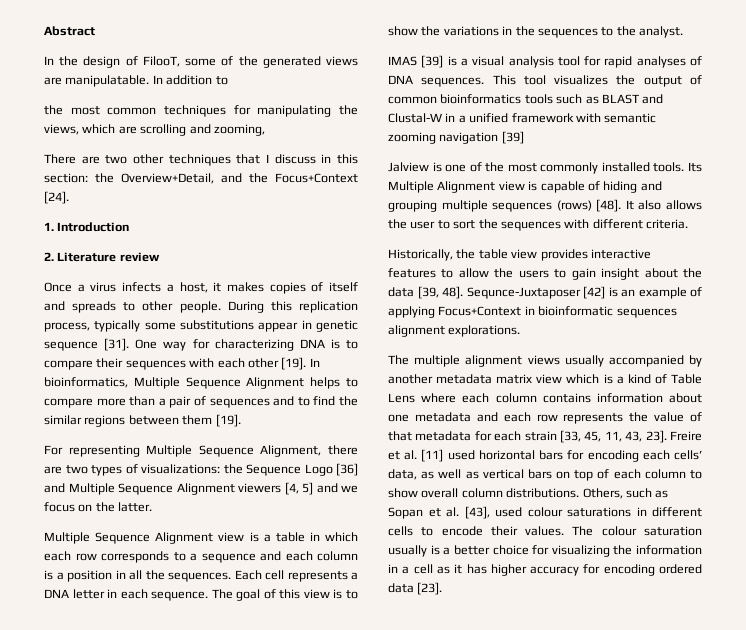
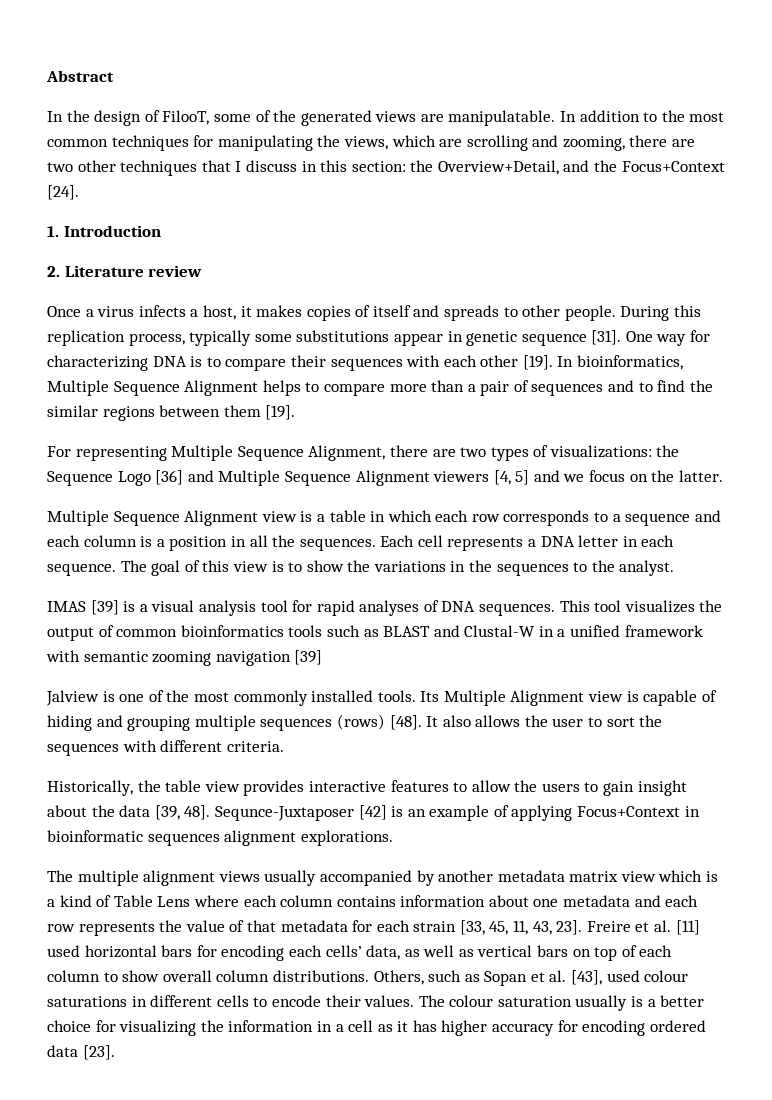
- In addition to
- the most common techniques for manipulating the views, which are scrolling and zooming,
- There are two other techniques that I discuss in this section: the Overview+Detail, and the Focus+Context [24].
+ In addition to the most common techniques for manipulating the views, which are scrolling and zooming, there are two other techniques that I discuss in this section: the Overview+Detail, and the Focus+Context [24].

